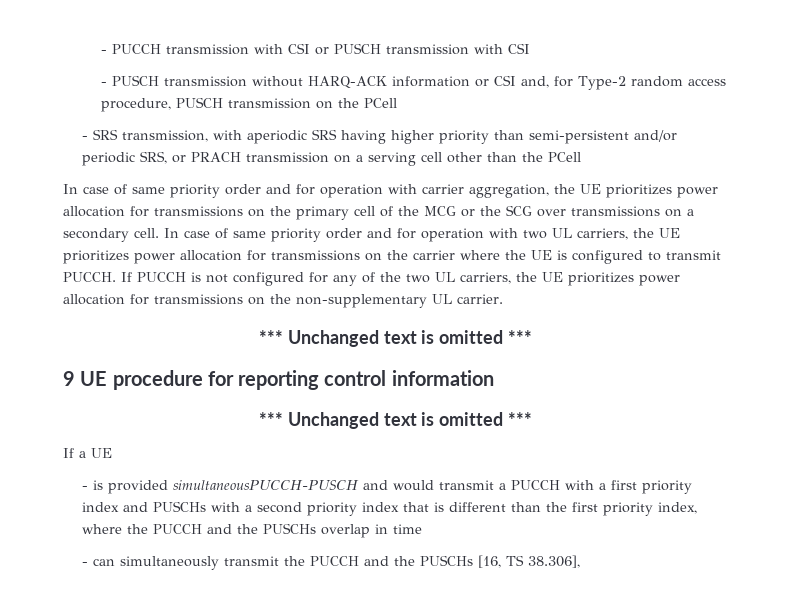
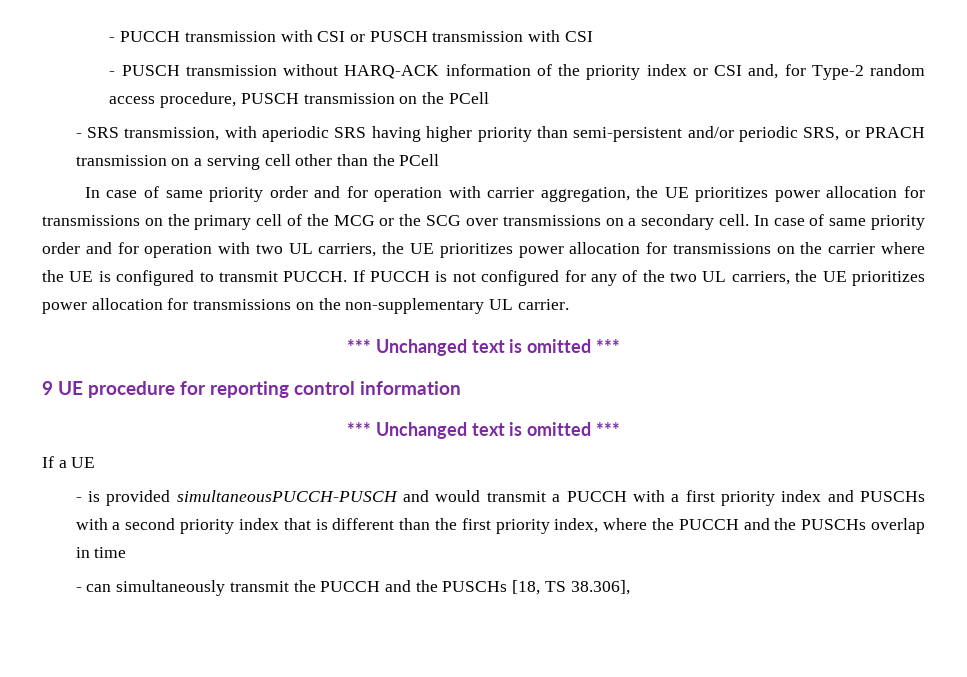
- - PUSCH transmission without HARQ-ACK information or CSI and, for Type-2 random access procedure, PUSCH transmission on the PCell
+ - PUSCH transmission without HARQ-ACK information of the priority index or CSI and, for Type-2 random access procedure, PUSCH transmission on the PCell
- - can simultaneously transmit the PUCCH and the PUSCHs [16, TS 38.306],
+ - can simultaneously transmit the PUCCH and the PUSCHs [18, TS 38.306],

